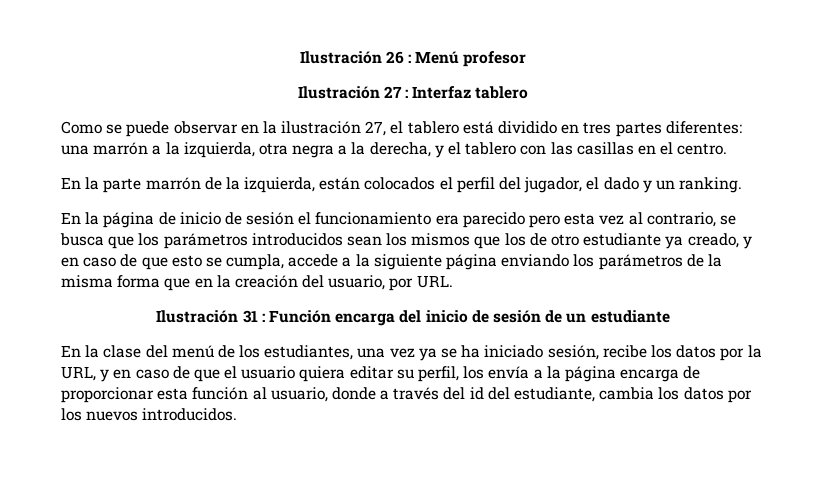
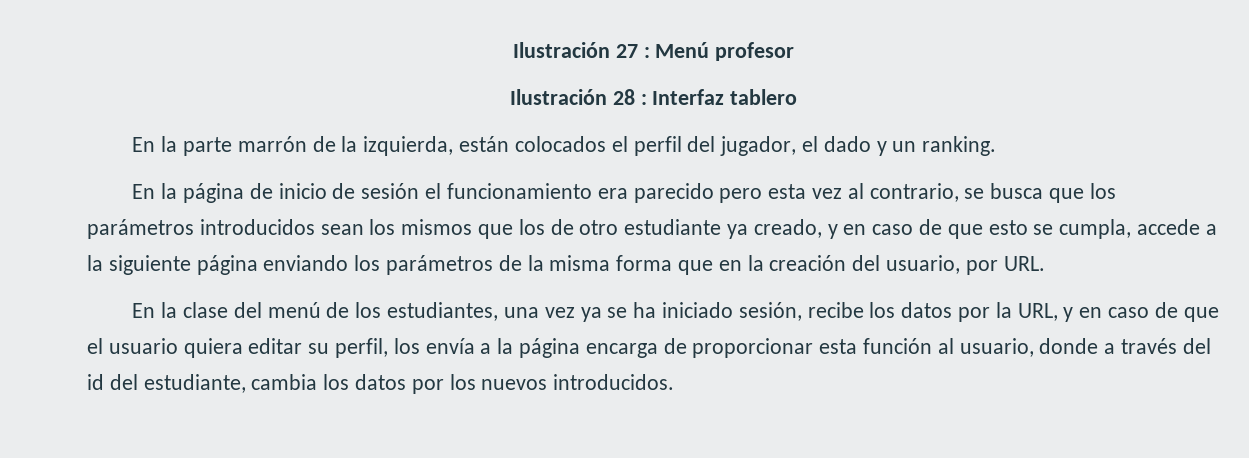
- Ilustración 26 : Menú profesor
+ Ilustración 27 : Menú profesor
- Ilustración 27 : Interfaz tablero
+ Ilustración 28 : Interfaz tablero
- Como se puede observar en la ilustración 27, el tablero está dividido en tres partes diferentes: una marrón a la izquierda, otra negra a la derecha, y el tablero con las casillas en el centro.
- Ilustración 31 : Función encarga del inicio de sesión de un estudiante

